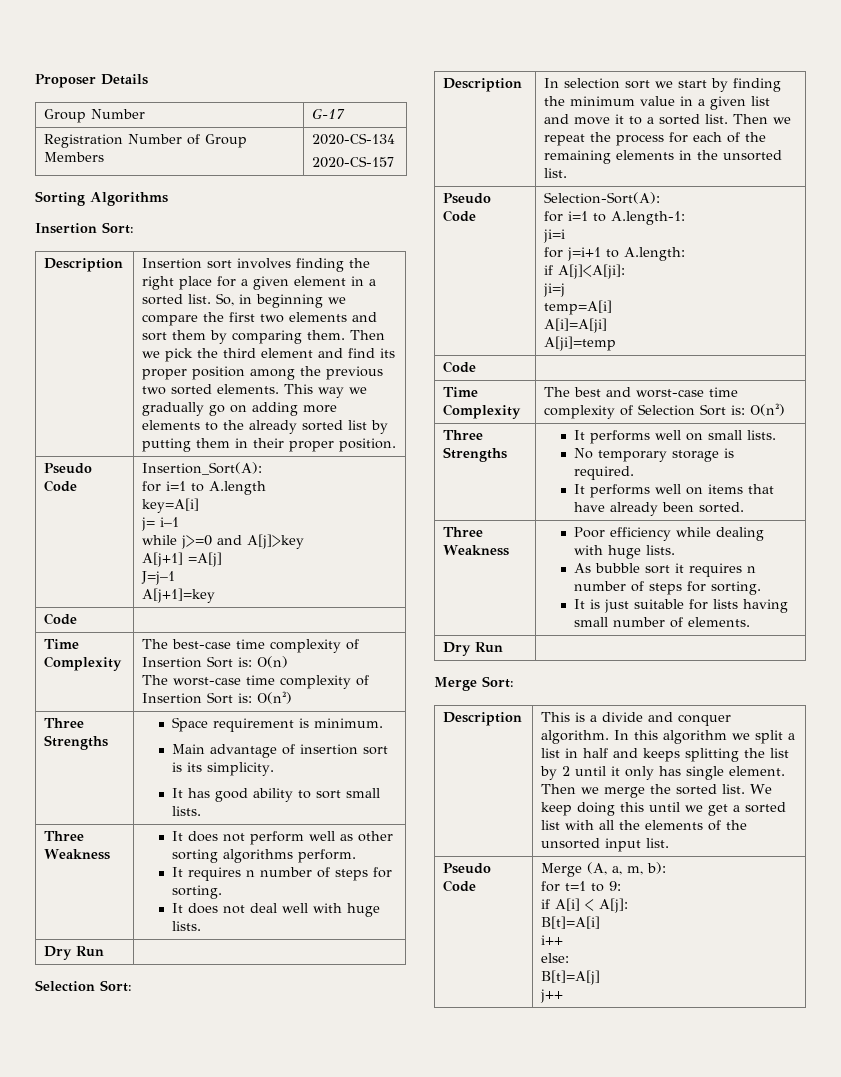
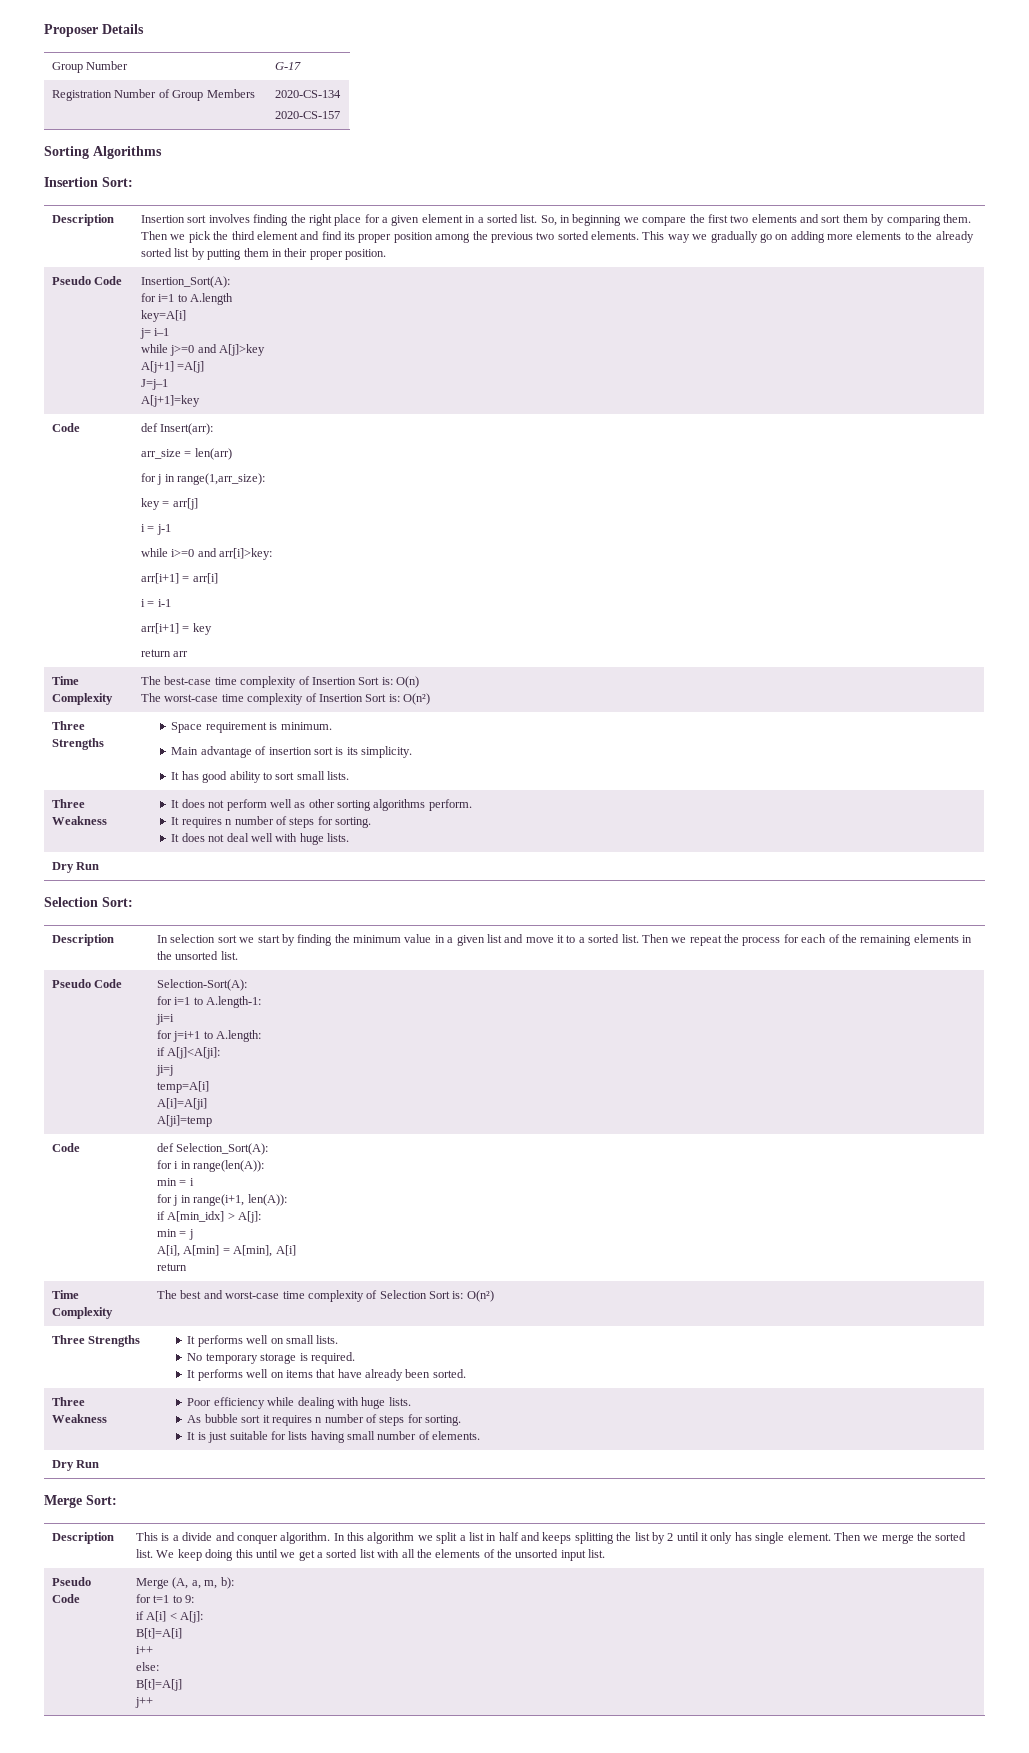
  Pseudo Code | Insertion_Sort(A):
  for i=1 to A.length
  key=A[i]
  j= i–1
  while j>=0 and A[j]>key
  A[j+1] =A[j]
  J=j–1
  A[j+1]=key
- Code |
+ Code | def Insert(arr):
+ arr_size = len(arr)
+ for j in range(1,arr_size):
+ key = arr[j]
+ i = j-1
+ while i>=0 and arr[i]>key:
+ arr[i+1] = arr[i]
+ i = i-1
+ arr[i+1] = key
+ return arr
  Pseudo Code | Selection-Sort(A):
  for i=1 to A.length-1:
  ji=i
  for j=i+1 to A.length:
  if A[j]<A[ji]:
  ji=j
  temp=A[i]
  A[i]=A[ji]
  A[ji]=temp
- Code |
+ Code | def Selection_Sort(A):
+ for i in range(len(A)):
+ min = i
+ for j in range(i+1, len(A)):
+ if A[min_idx] > A[j]:
+ min = j
+ A[i], A[min] = A[min], A[i]
+ return

